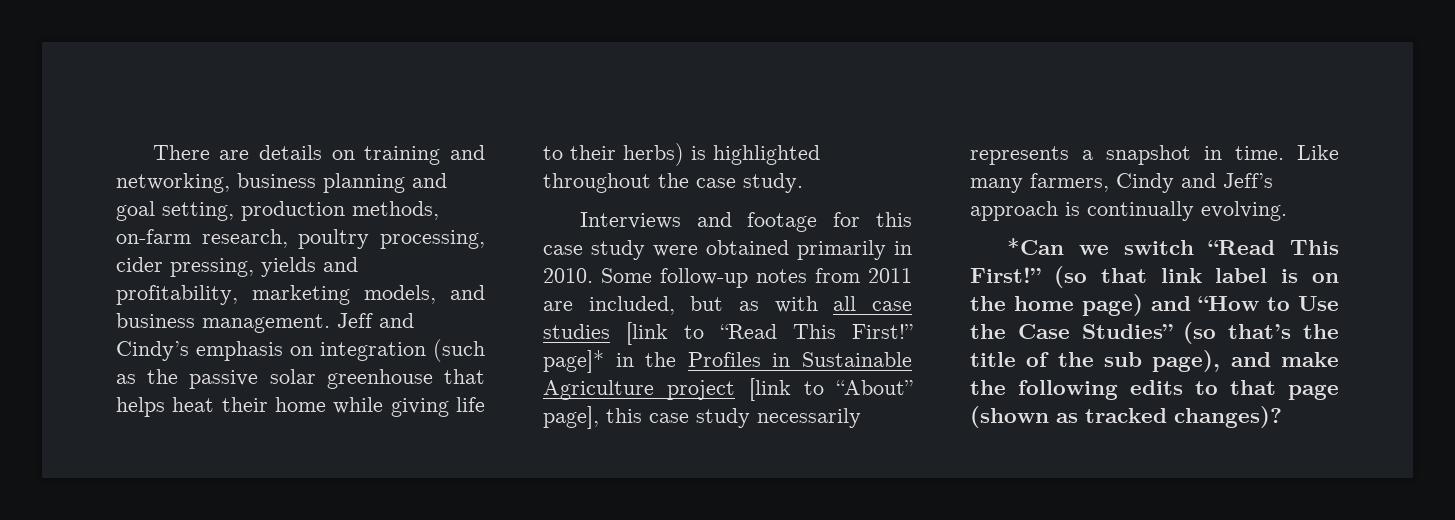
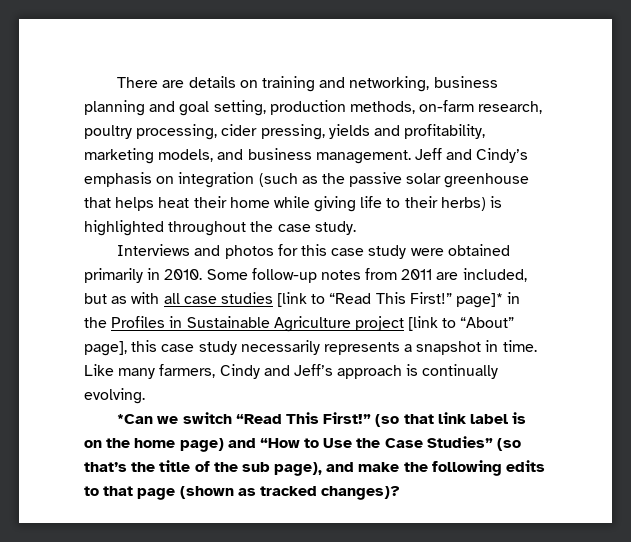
- Interviews and footage for this case study were obtained primarily in 2010.
+ Interviews and photos for this case study were obtained primarily in 2010.

